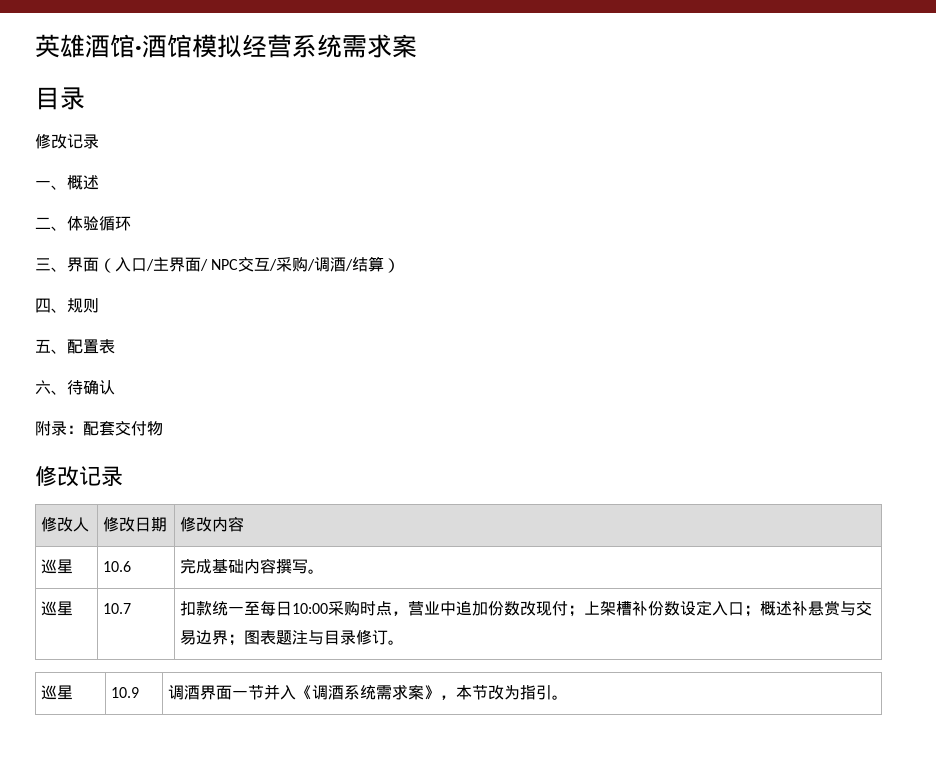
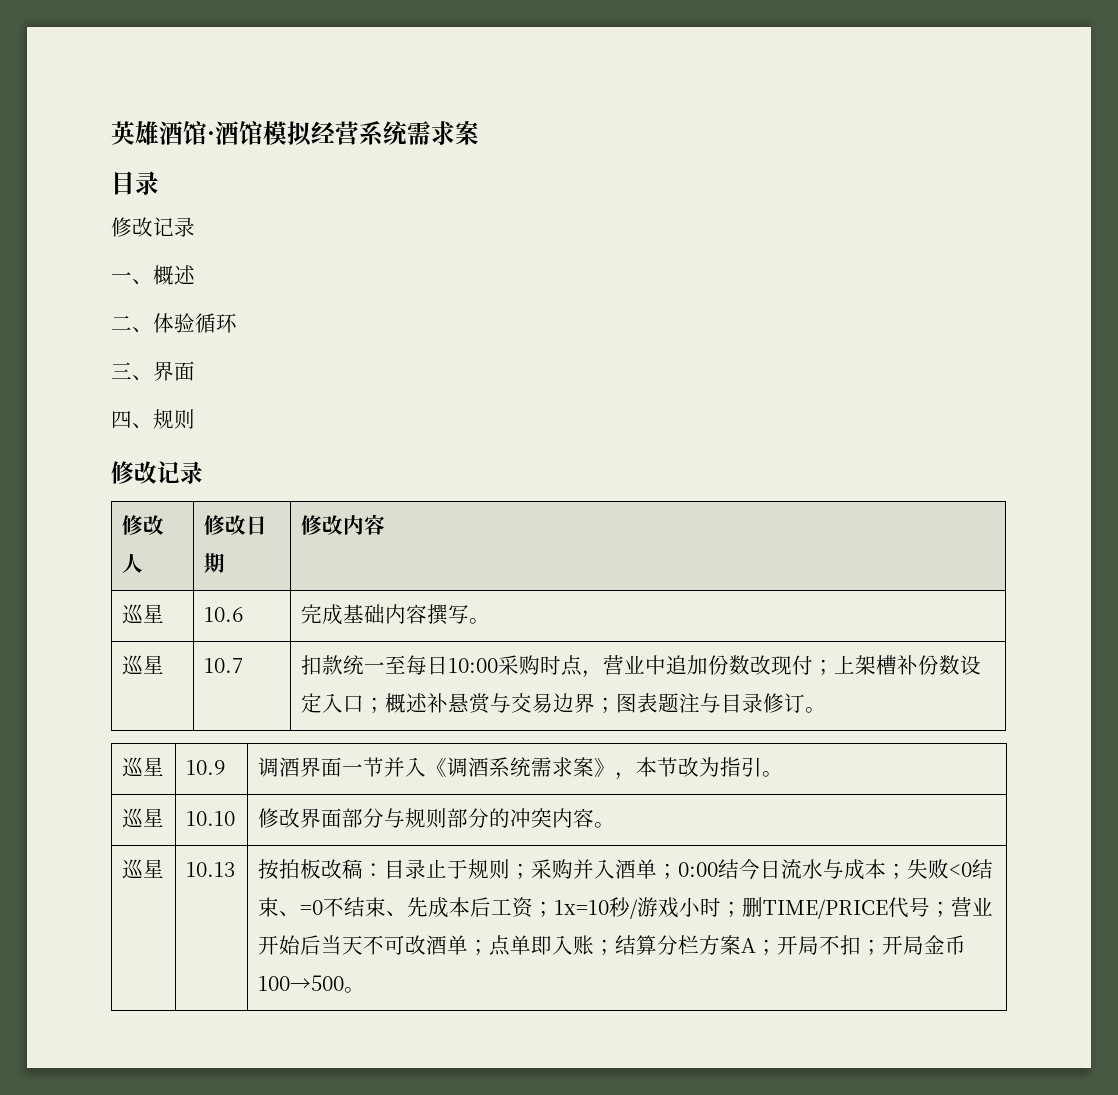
- 三、界面（入口/主界面/ NPC交互/采购/调酒/结算）
+ 三、界面
  四、规则
- 五、配置表
- 六、待确认
- 附录：配套交付物
+ 巡星 | 10.10 | 修改界面部分与规则部分的冲突内容。
+ 巡星 | 10.13 | 按拍板改稿：目录止于规则；采购并入酒单；0:00结今日流水与成本；失败<0结束、=0不结束、先成本后工资；1x=10秒/游戏小时；删TIME/PRICE代号；营业开始后当天不可改酒单；点单即入账；结算分栏方案A；开局不扣；开局金币100→500。

